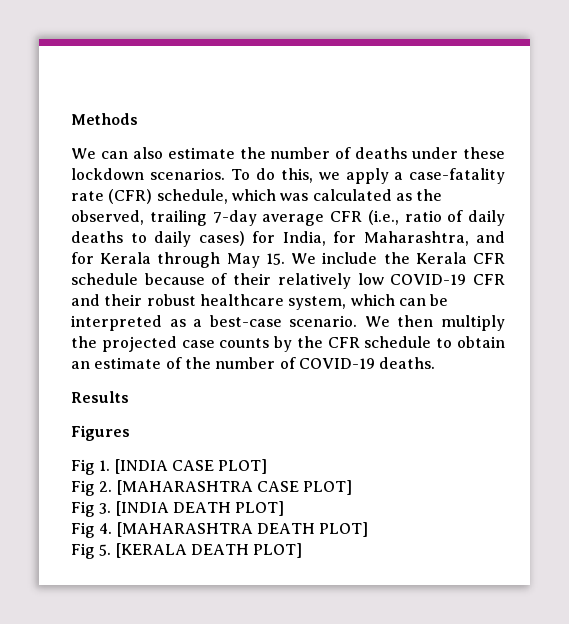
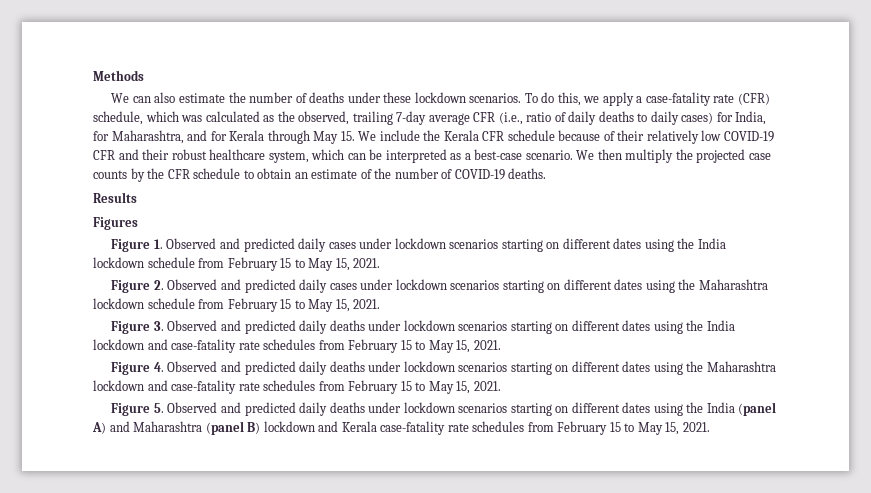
- Fig 1. [INDIA CASE PLOT]
- Fig 2. [MAHARASHTRA CASE PLOT]
- Fig 3. [INDIA DEATH PLOT]
- Fig 4. [MAHARASHTRA DEATH PLOT]
- Fig 5. [KERALA DEATH PLOT]
+ Figure 1. Observed and predicted daily cases under lockdown scenarios starting on different dates using the India lockdown schedule from February 15 to May 15, 2021.
+ Figure 2. Observed and predicted daily cases under lockdown scenarios starting on different dates using the Maharashtra lockdown schedule from February 15 to May 15, 2021.
+ Figure 3. Observed and predicted daily deaths under lockdown scenarios starting on different dates using the India lockdown and case-fatality rate schedules from February 15 to May 15, 2021.
+ Figure 4. Observed and predicted daily deaths under lockdown scenarios starting on different dates using the Maharashtra lockdown and case-fatality rate schedules from February 15 to May 15, 2021.
+ Figure 5. Observed and predicted daily deaths under lockdown scenarios starting on different dates using the India (panel A) and Maharashtra (panel B) lockdown and Kerala case-fatality rate schedules from February 15 to May 15, 2021.

